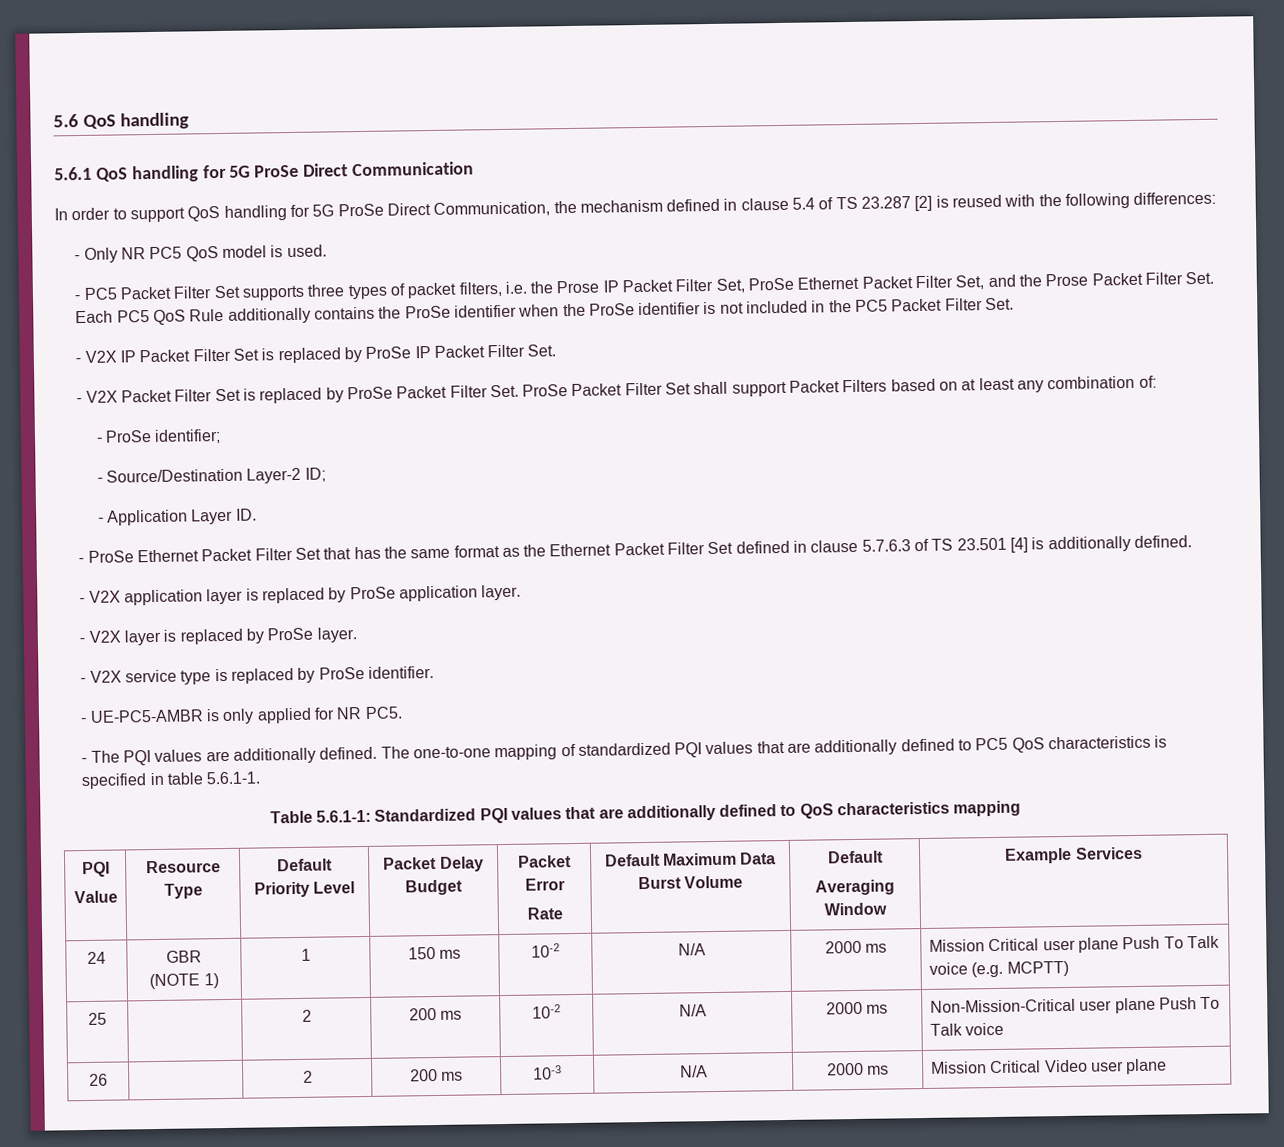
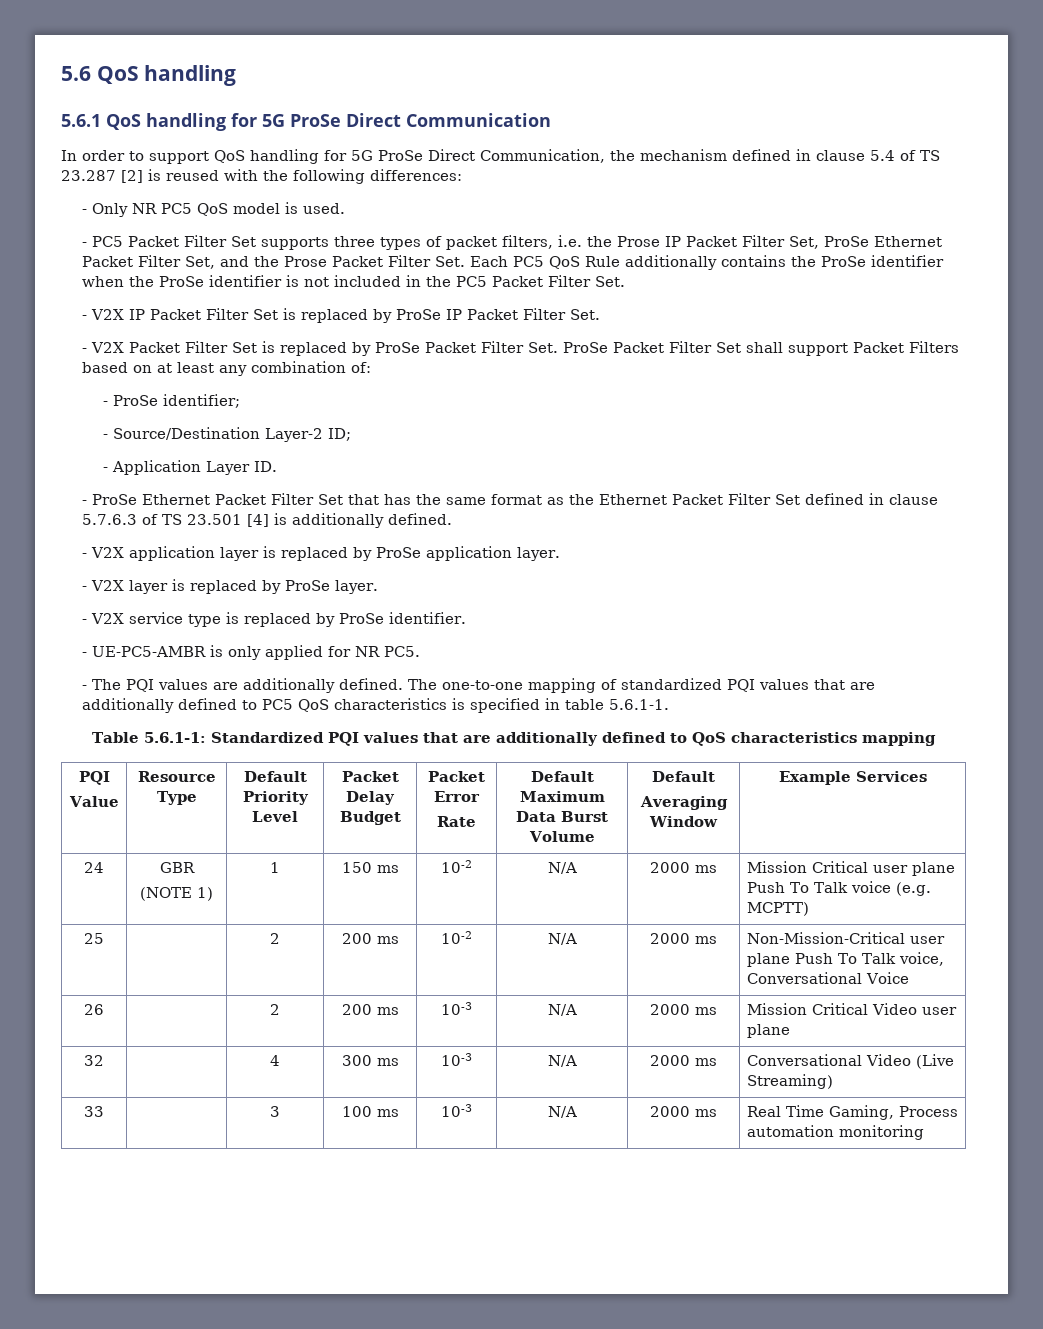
- 25 | | 2 | 200 ms | 10-2 | N/A | 2000 ms | Non-Mission-Critical user plane Push To Talk voice
+ 25 | | 2 | 200 ms | 10-2 | N/A | 2000 ms | Non-Mission-Critical user plane Push To Talk voice, Conversational Voice
+ 32 | | 4 | 300 ms | 10-3 | N/A | 2000 ms | Conversational Video (Live Streaming)
+ 33 | | 3 | 100 ms | 10-3 | N/A | 2000 ms | Real Time Gaming, Process automation monitoring

